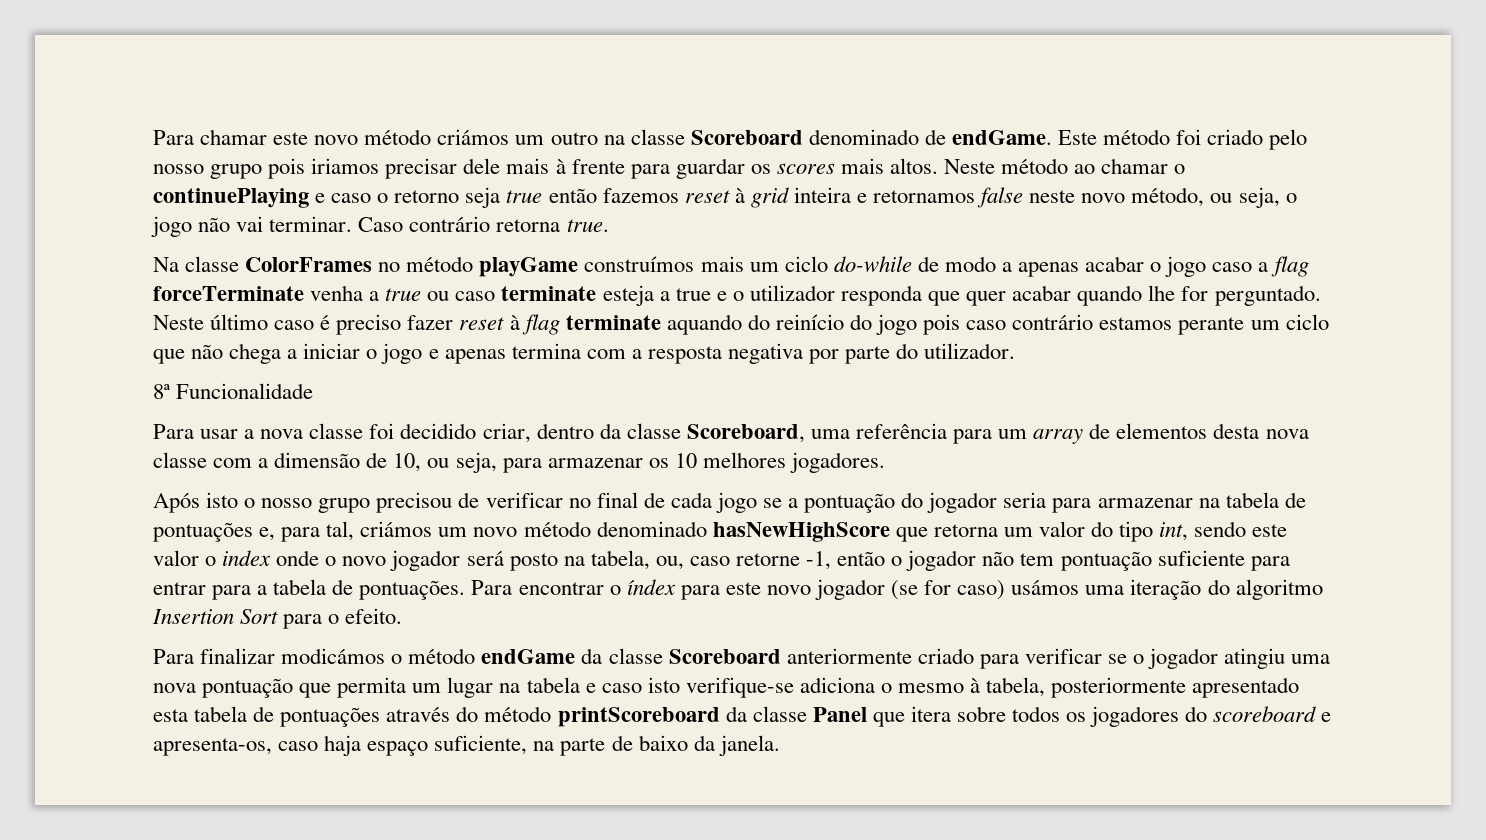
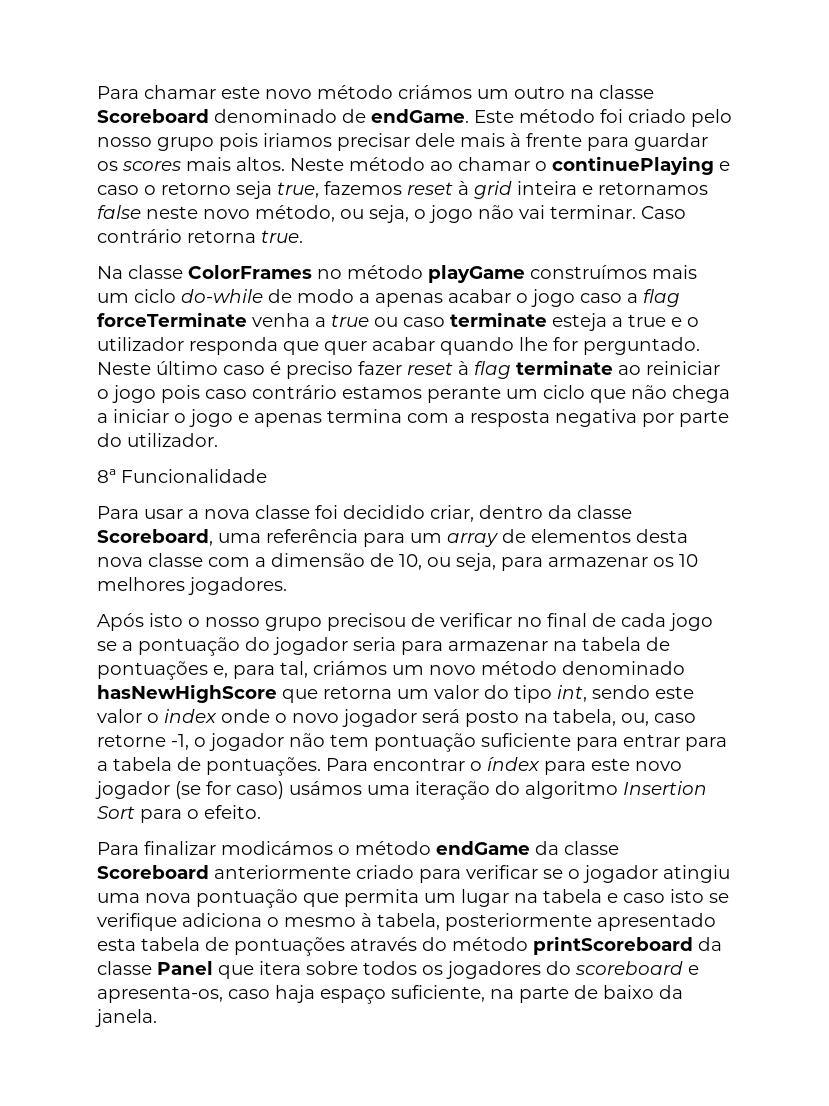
- Neste método ao chamar o continuePlaying e caso o retorno seja true então fazemos reset à grid inteira e retornamos false neste novo método, ou seja, o jogo não vai terminar.
+ Neste método ao chamar o continuePlaying e caso o retorno seja true, fazemos reset à grid inteira e retornamos false neste novo método, ou seja, o jogo não vai terminar.
- Neste último caso é preciso fazer reset à flag terminate aquando do reinício do jogo pois caso contrário estamos perante um ciclo que não chega a iniciar o jogo e apenas termina com a resposta negativa por parte do utilizador.
+ Neste último caso é preciso fazer reset à flag terminate ao reiniciar o jogo pois caso contrário estamos perante um ciclo que não chega a iniciar o jogo e apenas termina com a resposta negativa por parte do utilizador.
- Após isto o nosso grupo precisou de verificar no final de cada jogo se a pontuação do jogador seria para armazenar na tabela de pontuações e, para tal, criámos um novo método denominado hasNewHighScore que retorna um valor do tipo int, sendo este valor o index onde o novo jogador será posto na tabela, ou, caso retorne -1, então o jogador não tem pontuação suficiente para entrar para a tabela de pontuações.
+ Após isto o nosso grupo precisou de verificar no final de cada jogo se a pontuação do jogador seria para armazenar na tabela de pontuações e, para tal, criámos um novo método denominado hasNewHighScore que retorna um valor do tipo int, sendo este valor o index onde o novo jogador será posto na tabela, ou, caso retorne -1, o jogador não tem pontuação suficiente para entrar para a tabela de pontuações.
- Para finalizar modicámos o método endGame da classe Scoreboard anteriormente criado para verificar se o jogador atingiu uma nova pontuação que permita um lugar na tabela e caso isto verifique-se adiciona o mesmo à tabela, posteriormente apresentado esta tabela de pontuações através do método printScoreboard da classe Panel que itera sobre todos os jogadores do scoreboard e apresenta-os, caso haja espaço suficiente, na parte de baixo da janela.
+ Para finalizar modicámos o método endGame da classe Scoreboard anteriormente criado para verificar se o jogador atingiu uma nova pontuação que permita um lugar na tabela e caso isto se verifique adiciona o mesmo à tabela, posteriormente apresentado esta tabela de pontuações através do método printScoreboard da classe Panel que itera sobre todos os jogadores do scoreboard e apresenta-os, caso haja espaço suficiente, na parte de baixo da janela.

